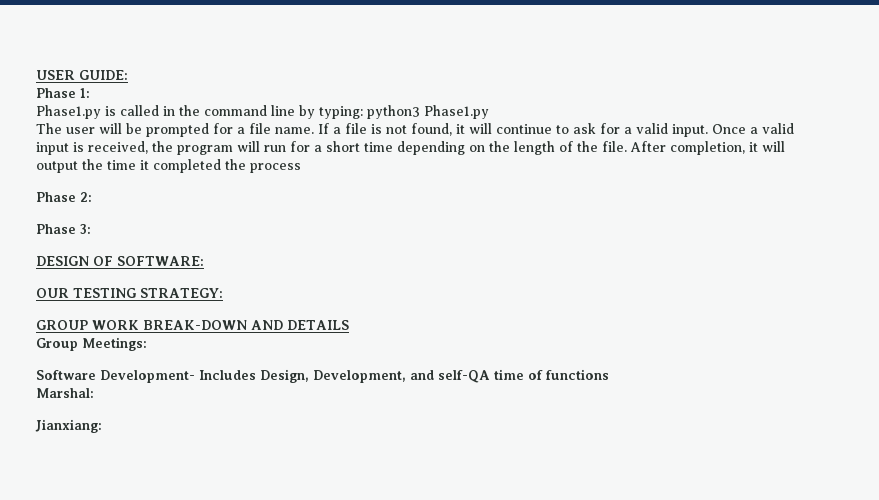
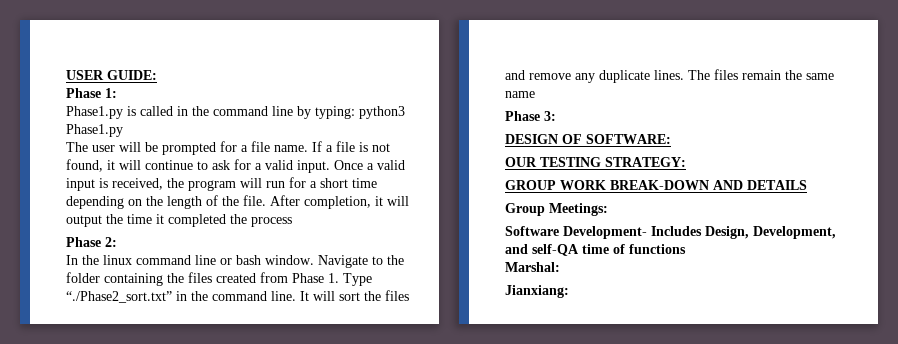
+ In the linux command line or bash window. Navigate to the folder containing the files created from Phase 1. Type “./Phase2_sort.txt” in the command line. It will sort the files and remove any duplicate lines. The files remain the same name

